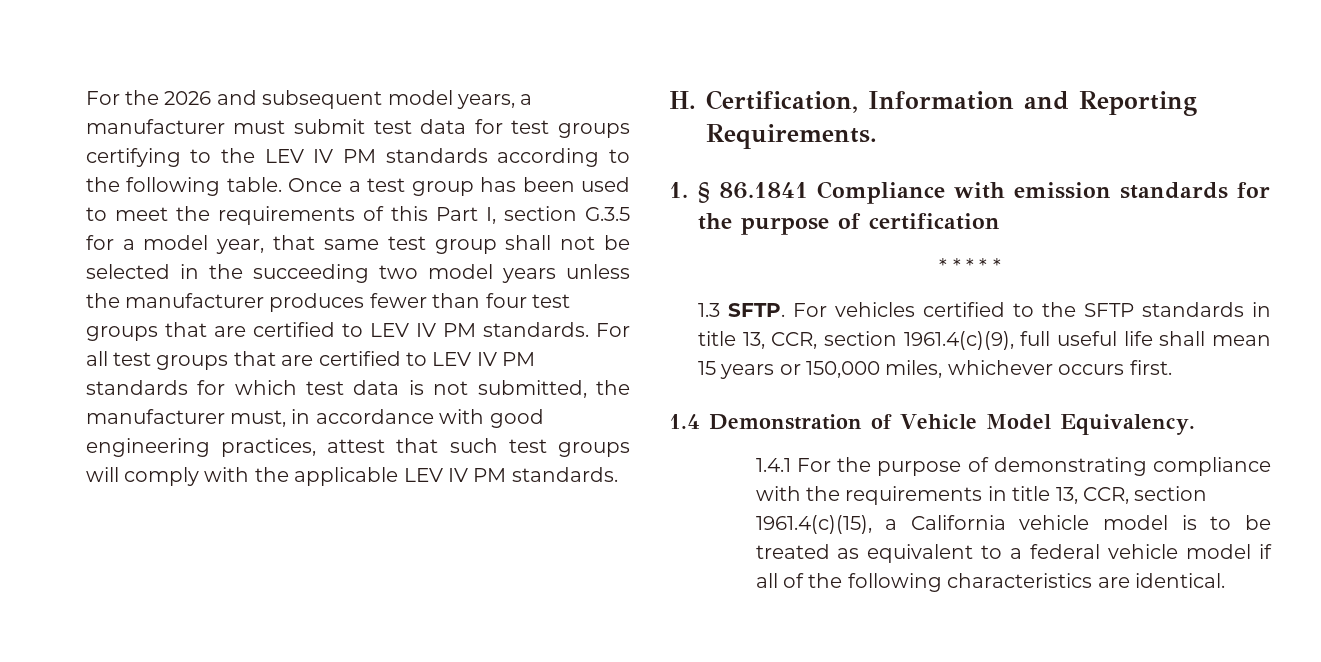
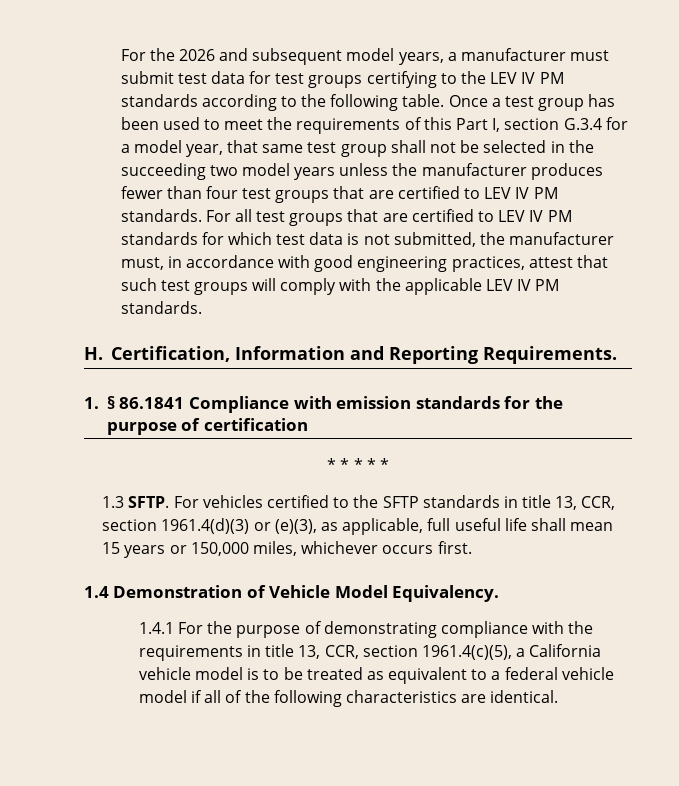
- Once a test group has been used to meet the requirements of this Part I, section G.3.5 for a model year, that same test group shall not be selected in the succeeding two model years unless the manufacturer produces fewer than four test groups that are certified to LEV IV PM standards.
+ Once a test group has been used to meet the requirements of this Part I, section G.3.4 for a model year, that same test group shall not be selected in the succeeding two model years unless the manufacturer produces fewer than four test groups that are certified to LEV IV PM standards.
- For vehicles certified to the SFTP standards in title 13, CCR, section 1961.4(c)(9), full useful life shall mean 15 years or 150,000 miles, whichever occurs first.
+ For vehicles certified to the SFTP standards in title 13, CCR, section 1961.4(d)(3) or (e)(3), as applicable, full useful life shall mean 15 years or 150,000 miles, whichever occurs first.
- 1.4.1 For the purpose of demonstrating compliance with the requirements in title 13, CCR, section 1961.4(c)(15), a California vehicle model is to be treated as equivalent to a federal vehicle model if all of the following characteristics are identical.
+ 1.4.1 For the purpose of demonstrating compliance with the requirements in title 13, CCR, section 1961.4(c)(5), a California vehicle model is to be treated as equivalent to a federal vehicle model if all of the following characteristics are identical.

